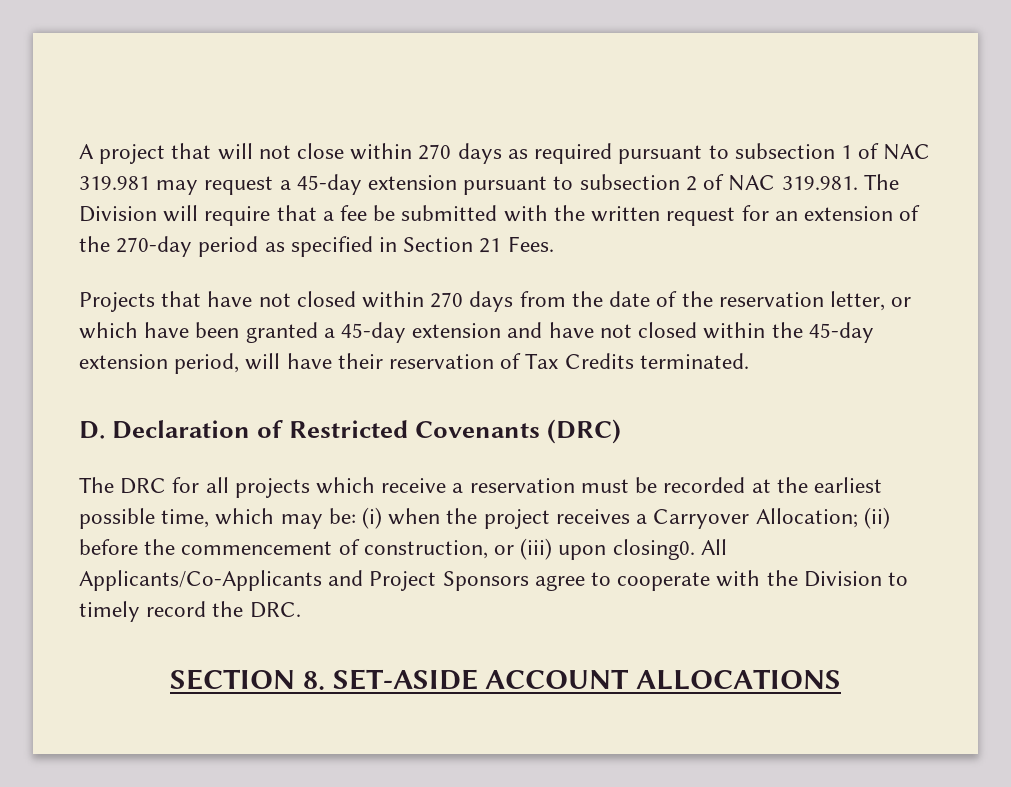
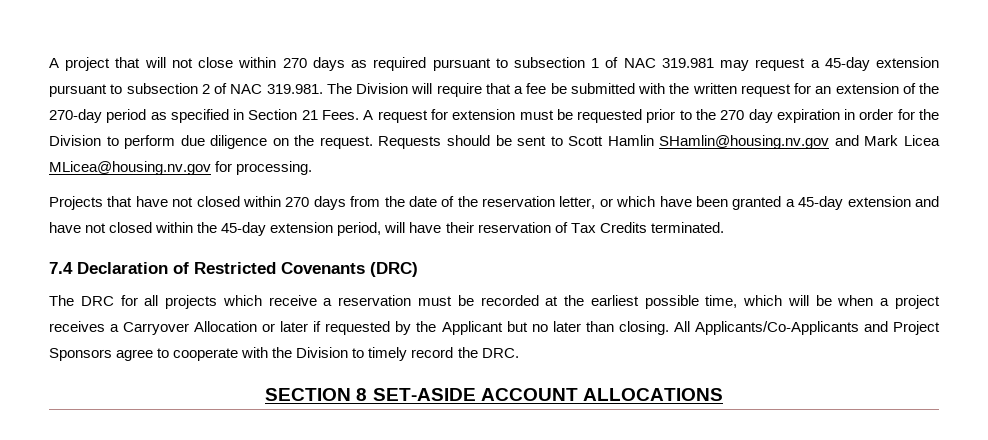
+ A request for extension must be requested prior to the 270 day expiration in order for the Division to perform due diligence on the request. Requests should be sent to Scott Hamlin SHamlin@housing.nv.gov and Mark Licea MLicea@housing.nv.gov for processing.
- D. Declaration of Restricted Covenants (DRC)
+ 7.4 Declaration of Restricted Covenants (DRC)
- The DRC for all projects which receive a reservation must be recorded at the earliest possible time, which may be: (i) when the project receives a Carryover Allocation; (ii) before the commencement of construction, or (iii) upon closing0.
+ The DRC for all projects which receive a reservation must be recorded at the earliest possible time, which will be when a project receives a Carryover Allocation or later if requested by the Applicant but no later than closing.
- SECTION 8. SET-ASIDE ACCOUNT ALLOCATIONS
+ SECTION 8 SET-ASIDE ACCOUNT ALLOCATIONS

